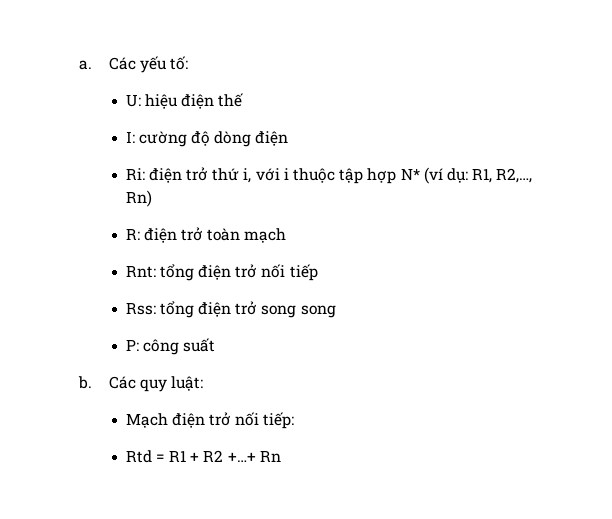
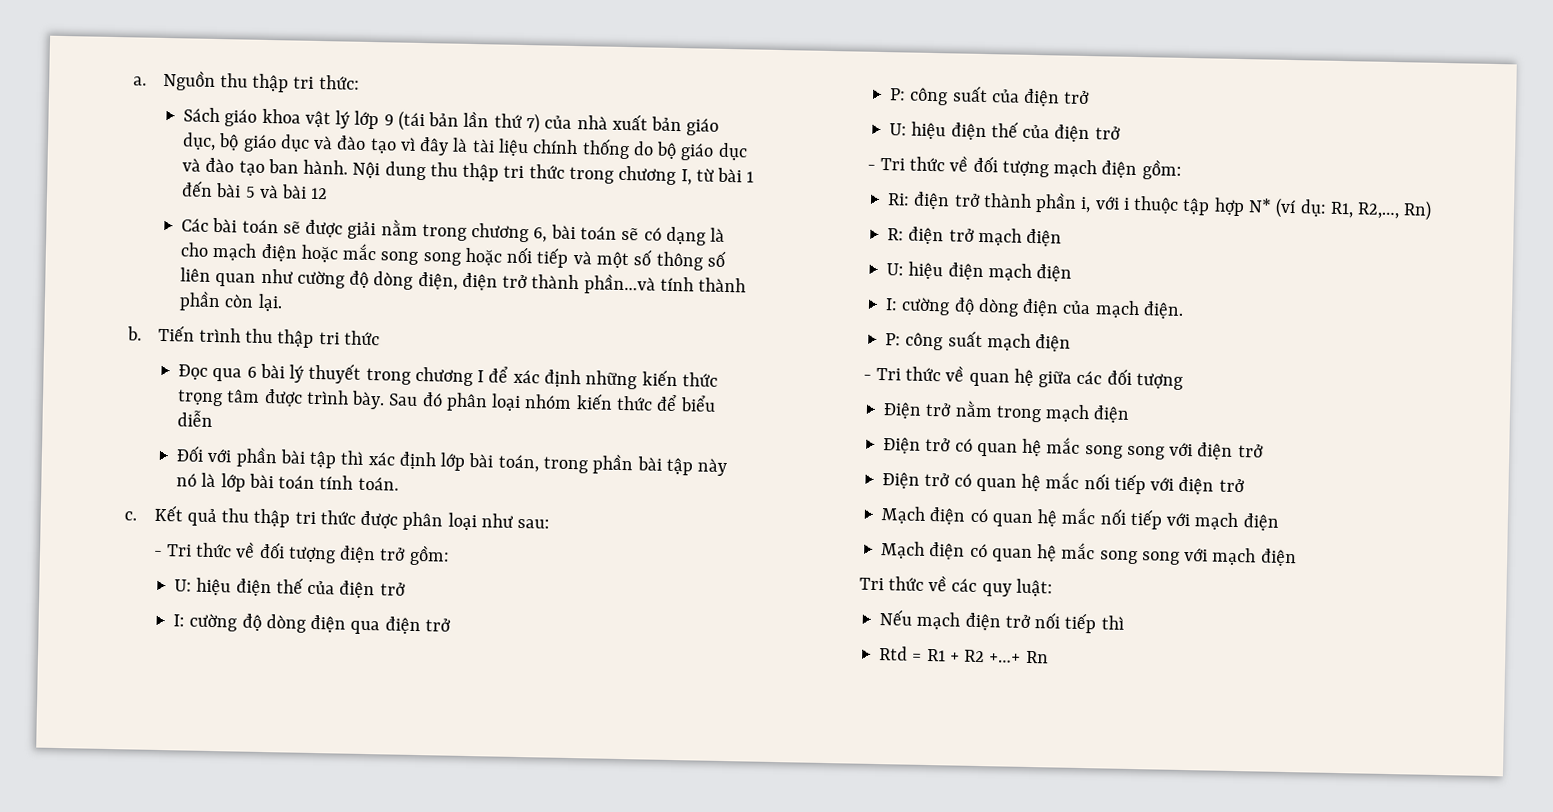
- Các yếu tố:
- U: hiệu điện thế
- I: cường độ dòng điện
+ Nguồn thu thập tri thức:
+ Sách giáo khoa vật lý lớp 9 (tái bản lần thứ 7) của nhà xuất bản giáo dục, bộ giáo dục và đào tạo vì đây là tài liệu chính thống do bộ giáo dục và đào tạo ban hành. Nội dung thu thập tri thức trong chương I, từ bài 1 đến bài 5 và bài 12
+ Các bài toán sẽ được giải nằm trong chương 6, bài toán sẽ có dạng là cho mạch điện hoặc mắc song song hoặc nối tiếp và một số thông số liên quan như cường độ dòng điện, điện trở thành phần…và tính thành phần còn lại.
+ b. Tiến trình thu thập tri thức
+ Đọc qua 6 bài lý thuyết trong chương I để xác định những kiến thức trọng tâm được trình bày. Sau đó phân loại nhóm kiến thức để biểu diễn
+ Đối với phần bài tập thì xác định lớp bài toán, trong phần bài tập này nó là lớp bài toán tính toán.
+ c. Kết quả thu thập tri thức được phân loại như sau:
+ - Tri thức về đối tượng điện trở gồm:
+ U: hiệu điện thế của điện trở
+ I: cường độ dòng điện qua điện trở
+ P: công suất của điện trở
+ U: hiệu điện thế của điện trở
+ - Tri thức về đối tượng mạch điện gồm:
- Ri: điện trở thứ i, với i thuộc tập hợp N* (ví dụ: R1, R2,…, Rn)
+ Ri: điện trở thành phần i, với i thuộc tập hợp N* (ví dụ: R1, R2,…, Rn)
- R: điện trở toàn mạch
- Rnt: tổng điện trở nối tiếp
- Rss: tổng điện trở song song
- P: công suất
- b. Các quy luật:
- Mạch điện trở nối tiếp:
+ R: điện trở mạch điện
+ U: hiệu điện mạch điện
+ I: cường độ dòng điện của mạch điện.
+ P: công suất mạch điện
+ - Tri thức về quan hệ giữa các đối tượng
+ Điện trở nằm trong mạch điện
+ Điện trở có quan hệ mắc song song với điện trở
+ Điện trở có quan hệ mắc nối tiếp với điện trở
+ Mạch điện có quan hệ mắc nối tiếp với mạch điện
+ Mạch điện có quan hệ mắc song song với mạch điện
+ Tri thức về các quy luật:
+ Nếu mạch điện trở nối tiếp thì

